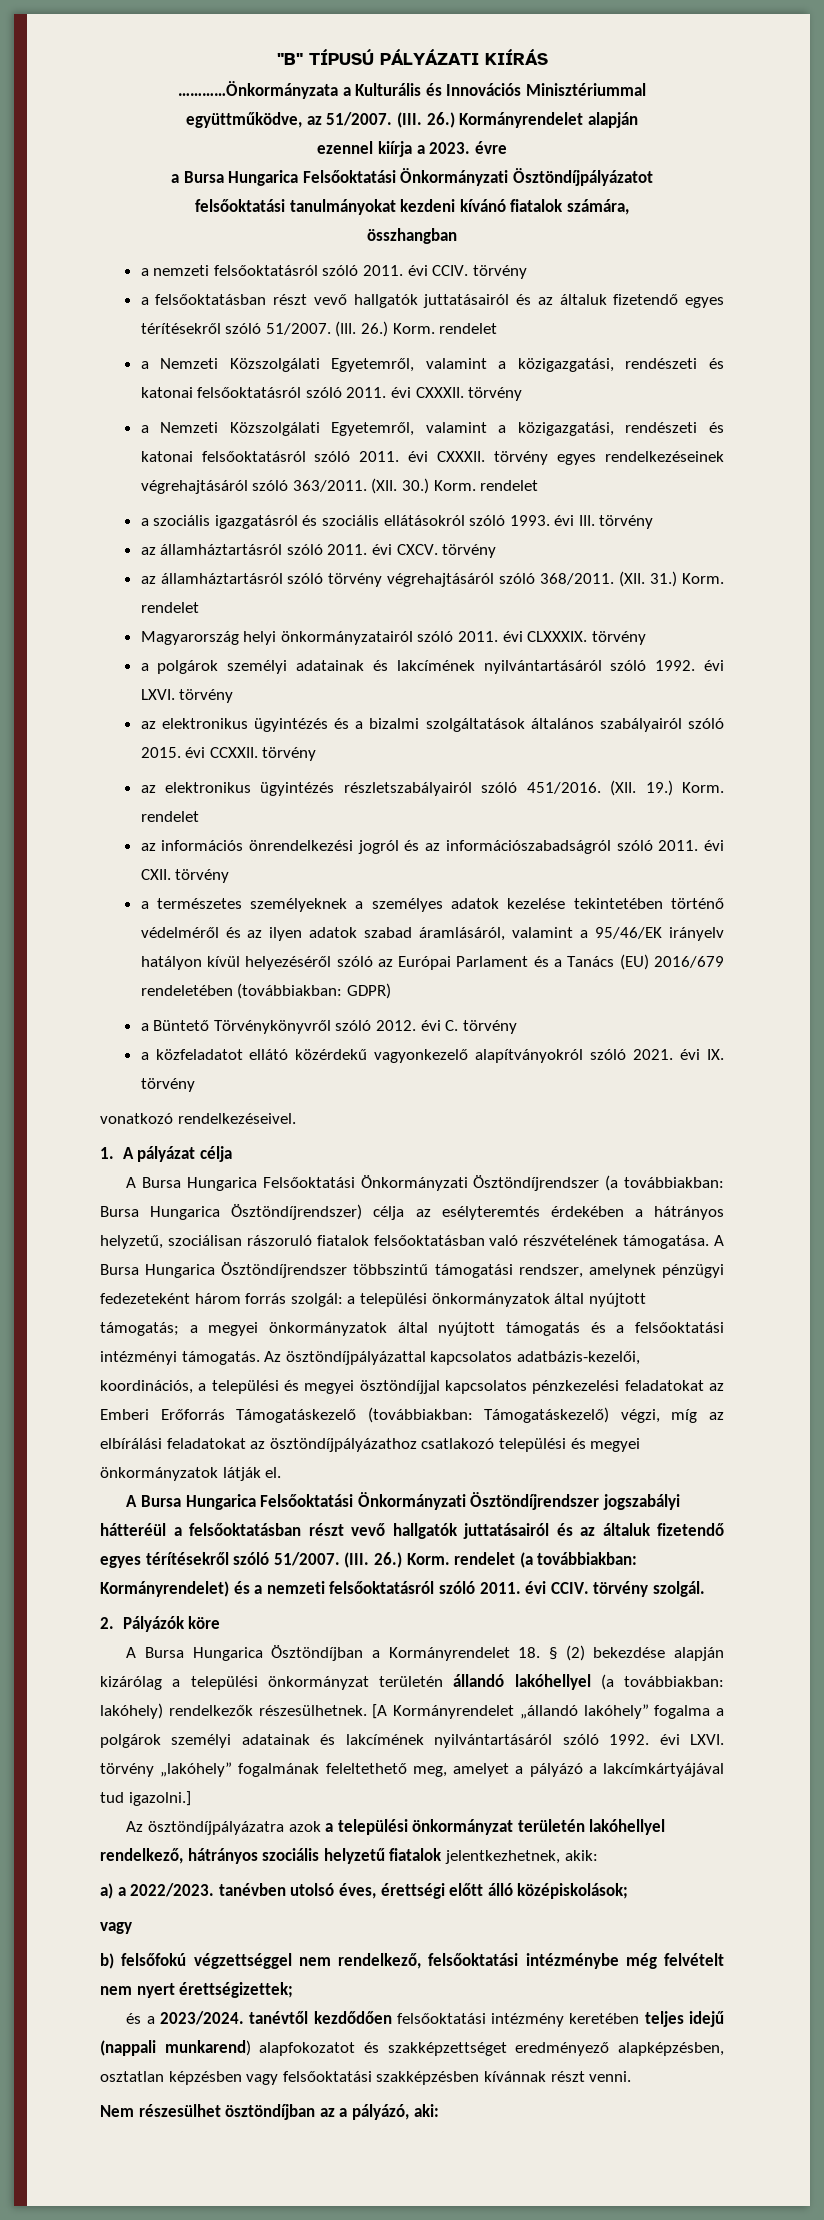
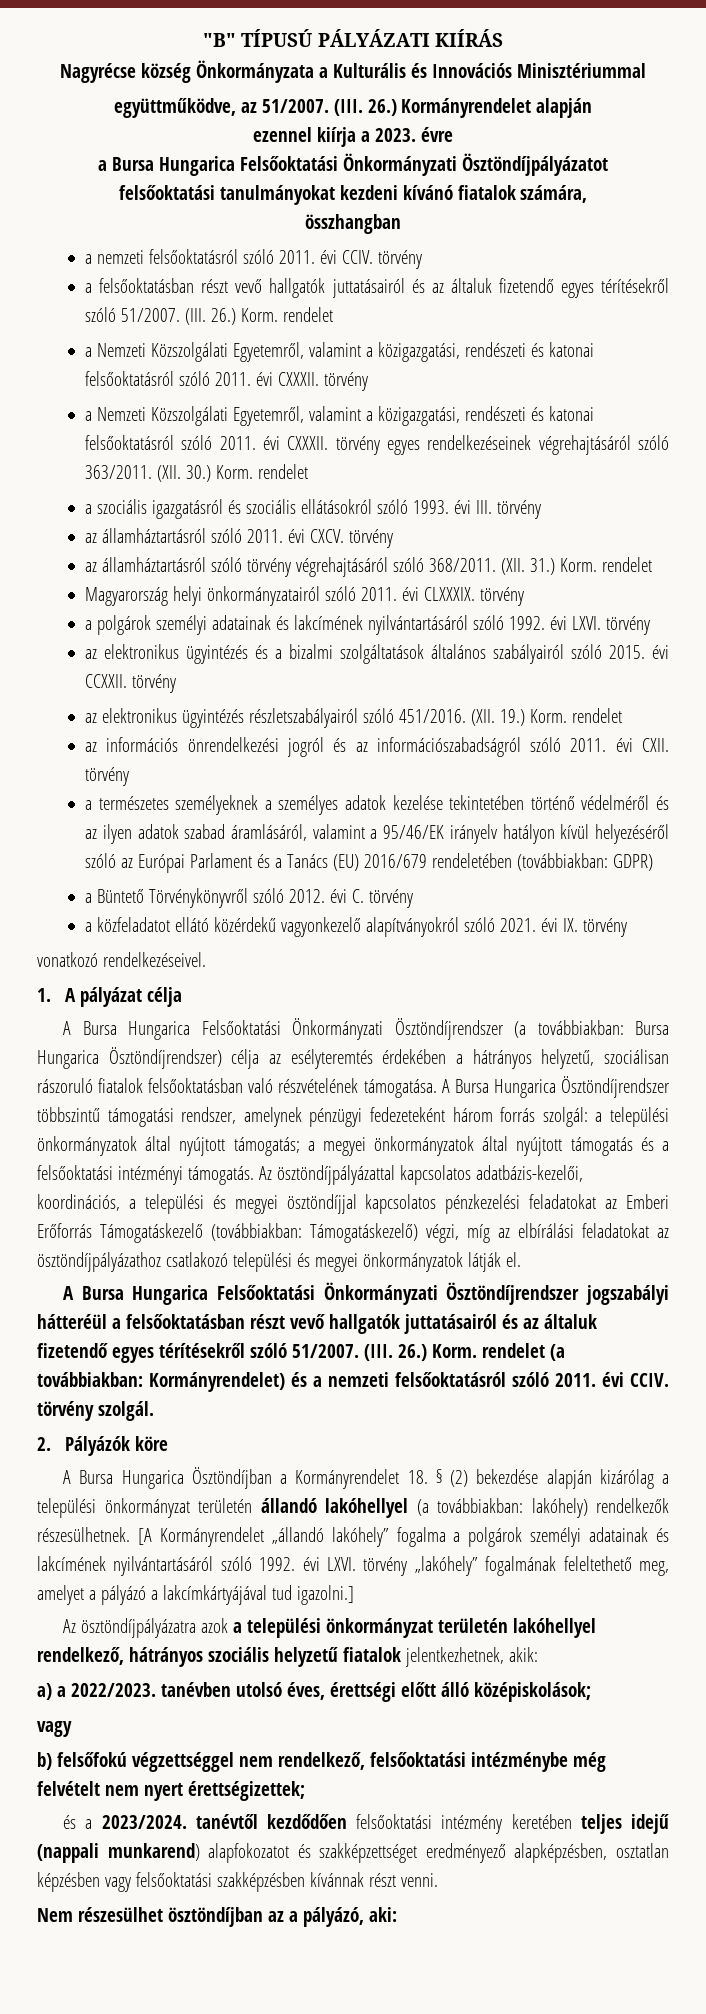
- …………Önkormányzata a Kulturális és Innovációs Minisztériummal
+ Nagyrécse község Önkormányzata a Kulturális és Innovációs Minisztériummal

